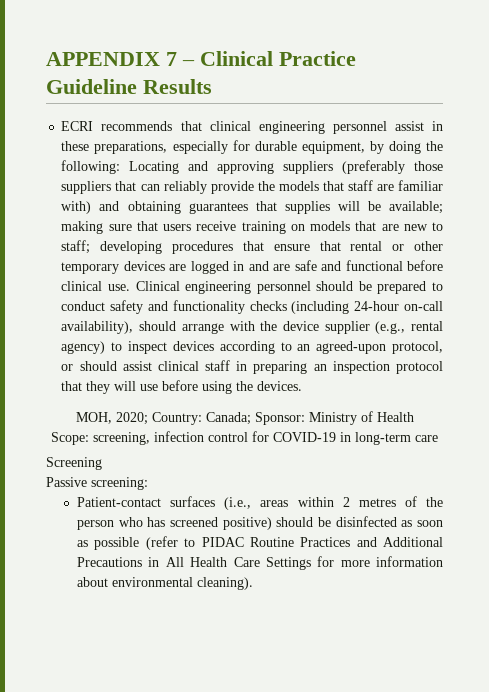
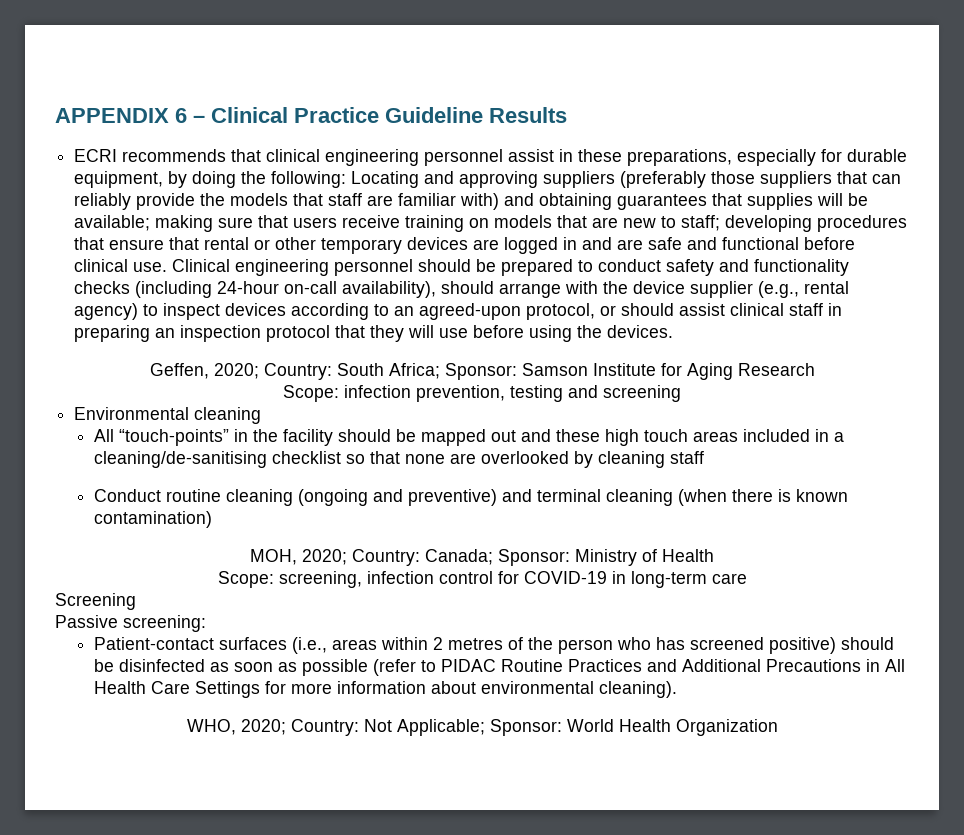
- APPENDIX 7 – Clinical Practice Guideline Results
+ APPENDIX 6 – Clinical Practice Guideline Results
+ Geffen, 2020; Country: South Africa; Sponsor: Samson Institute for Aging Research
+ Scope: infection prevention, testing and screening
+ Environmental cleaning
+ All “touch-points” in the facility should be mapped out and these high touch areas included in a cleaning/de-sanitising checklist so that none are overlooked by cleaning staff
+ Conduct routine cleaning (ongoing and preventive) and terminal cleaning (when there is known contamination)
+ WHO, 2020; Country: Not Applicable; Sponsor: World Health Organization

